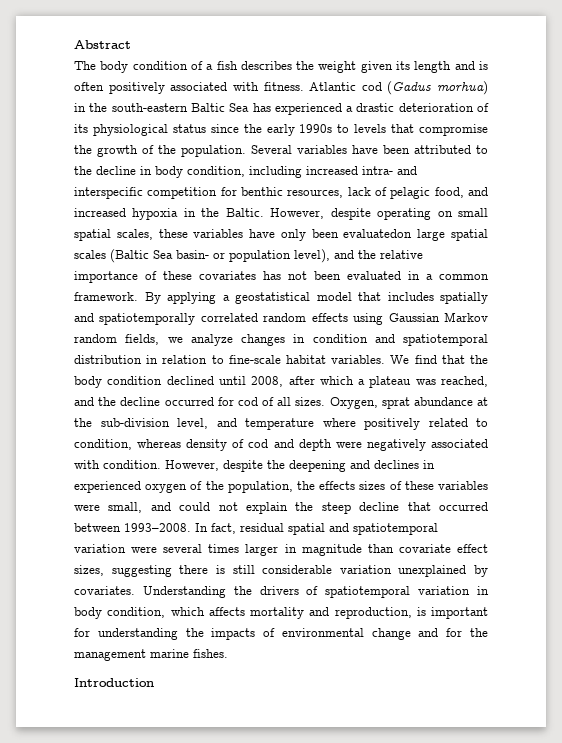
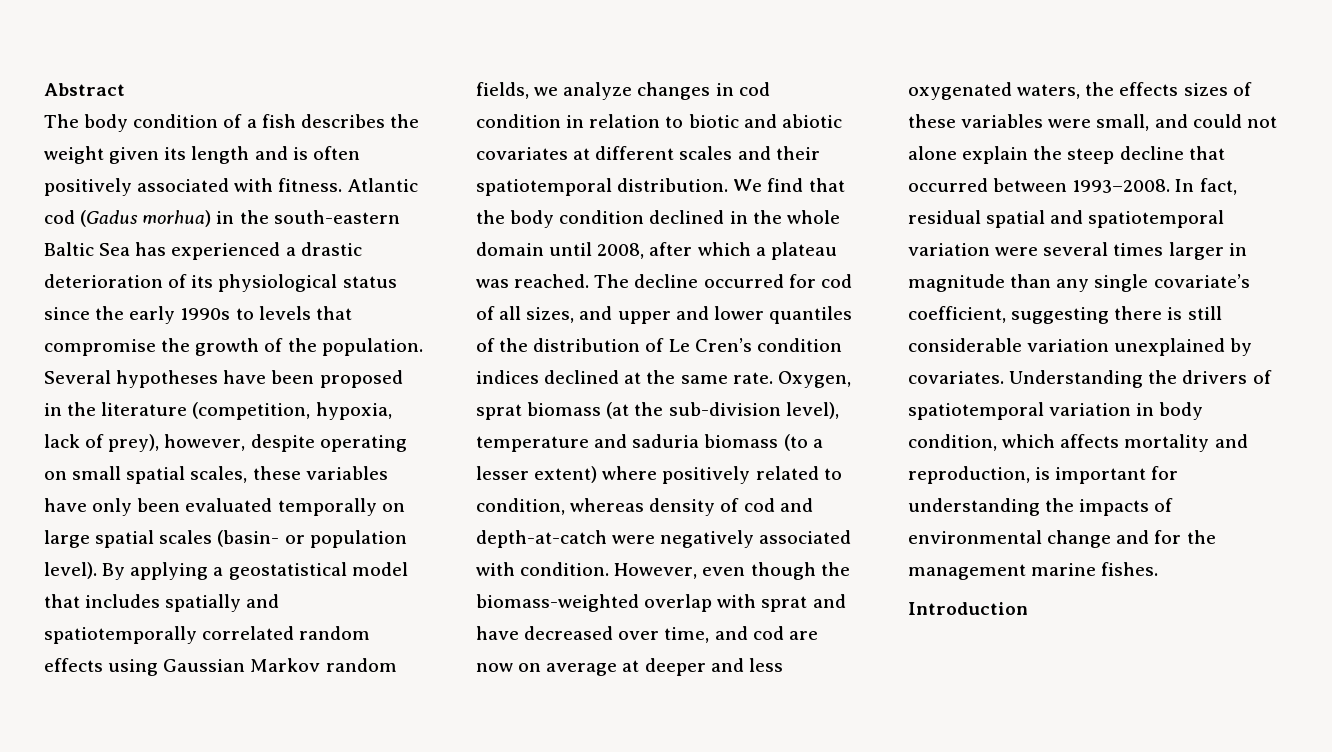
- Several variables have been attributed to the decline in body condition, including increased intra- and interspecific competition for benthic resources, lack of pelagic food, and increased hypoxia in the Baltic. However, despite operating on small spatial scales, these variables have only been evaluatedon large spatial scales (Baltic Sea basin- or population level), and the relative importance of these covariates has not been evaluated in a common framework.
+ Several hypotheses have been proposed in the literature (competition, hypoxia, lack of prey), however, despite operating on small spatial scales, these variables have only been evaluated temporally on large spatial scales (basin- or population level).
- By applying a geostatistical model that includes spatially and spatiotemporally correlated random effects using Gaussian Markov random fields, we analyze changes in condition and spatiotemporal distribution in relation to fine-scale habitat variables.
+ By applying a geostatistical model that includes spatially and spatiotemporally correlated random effects using Gaussian Markov random fields, we analyze changes in cod condition in relation to biotic and abiotic covariates at different scales and their spatiotemporal distribution.
- We find that the body condition declined until 2008, after which a plateau was reached, and the decline occurred for cod of all sizes. Oxygen, sprat abundance at the sub-division level, and temperature where positively related to condition, whereas density of cod and depth were negatively associated with condition.
+ We find that the body condition declined in the whole domain until 2008, after which a plateau was reached. The decline occurred for cod of all sizes, and upper and lower quantiles of the distribution of Le Cren’s condition indices declined at the same rate. Oxygen, sprat biomass (at the sub-division level), temperature and saduria biomass (to a lesser extent) where positively related to condition, whereas density of cod and depth-at-catch were negatively associated with condition.
- However, despite the deepening and declines in experienced oxygen of the population, the effects sizes of these variables were small, and could not explain the steep decline that occurred between 1993–2008.
+ However, even though the biomass-weighted overlap with sprat and have decreased over time, and cod are now on average at deeper and less oxygenated waters, the effects sizes of these variables were small, and could not alone explain the steep decline that occurred between 1993–2008.
- In fact, residual spatial and spatiotemporal variation were several times larger in magnitude than covariate effect sizes, suggesting there is still considerable variation unexplained by covariates.
+ In fact, residual spatial and spatiotemporal variation were several times larger in magnitude than any single covariate’s coefficient, suggesting there is still considerable variation unexplained by covariates.

